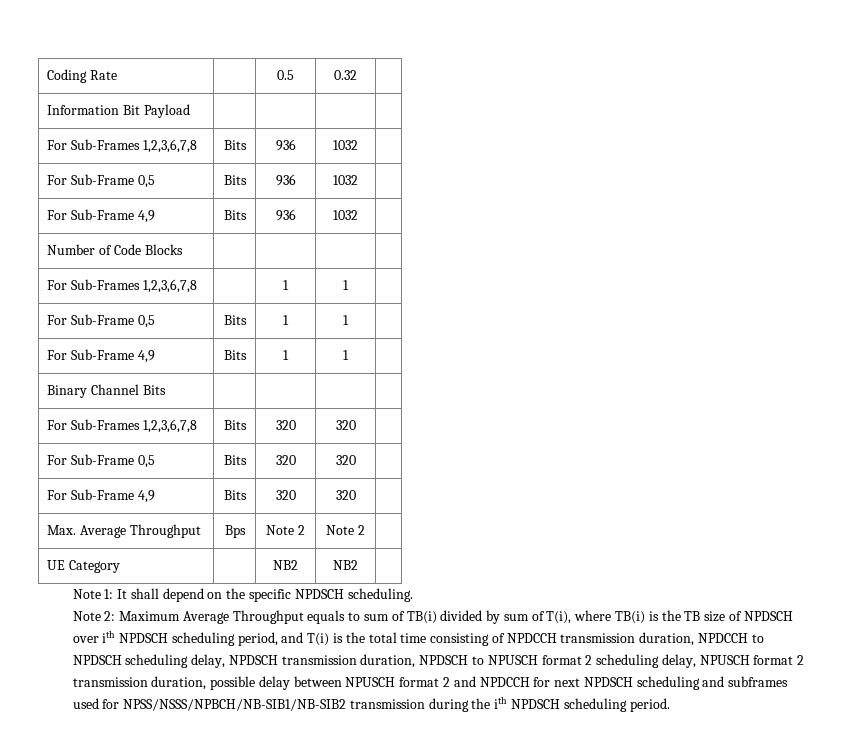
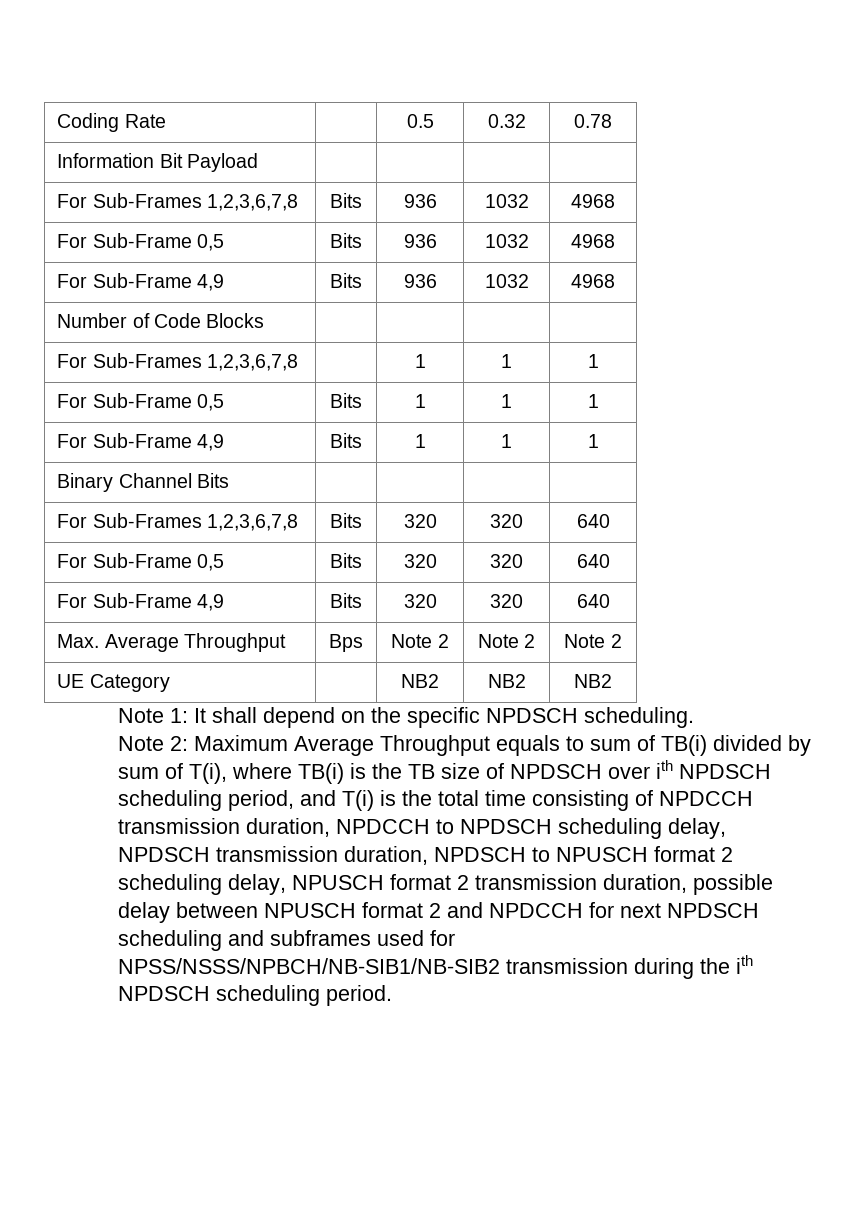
- Coding Rate | | 0.5 | 0.32 |
+ Coding Rate | | 0.5 | 0.32 | 0.78
- For Sub-Frames 1,2,3,6,7,8 | Bits | 936 | 1032 |
+ For Sub-Frames 1,2,3,6,7,8 | Bits | 936 | 1032 | 4968
- For Sub-Frame 0,5 | Bits | 936 | 1032 |
+ For Sub-Frame 0,5 | Bits | 936 | 1032 | 4968
- For Sub-Frame 4,9 | Bits | 936 | 1032 |
+ For Sub-Frame 4,9 | Bits | 936 | 1032 | 4968
- For Sub-Frames 1,2,3,6,7,8 | | 1 | 1 |
+ For Sub-Frames 1,2,3,6,7,8 | | 1 | 1 | 1
- For Sub-Frame 0,5 | Bits | 1 | 1 |
+ For Sub-Frame 0,5 | Bits | 1 | 1 | 1
- For Sub-Frame 4,9 | Bits | 1 | 1 |
+ For Sub-Frame 4,9 | Bits | 1 | 1 | 1
- For Sub-Frames 1,2,3,6,7,8 | Bits | 320 | 320 |
+ For Sub-Frames 1,2,3,6,7,8 | Bits | 320 | 320 | 640
- For Sub-Frame 0,5 | Bits | 320 | 320 |
+ For Sub-Frame 0,5 | Bits | 320 | 320 | 640
- For Sub-Frame 4,9 | Bits | 320 | 320 |
+ For Sub-Frame 4,9 | Bits | 320 | 320 | 640
- Max. Average Throughput | Bps | Note 2 | Note 2 |
+ Max. Average Throughput | Bps | Note 2 | Note 2 | Note 2
- UE Category | | NB2 | NB2 |
+ UE Category | | NB2 | NB2 | NB2

